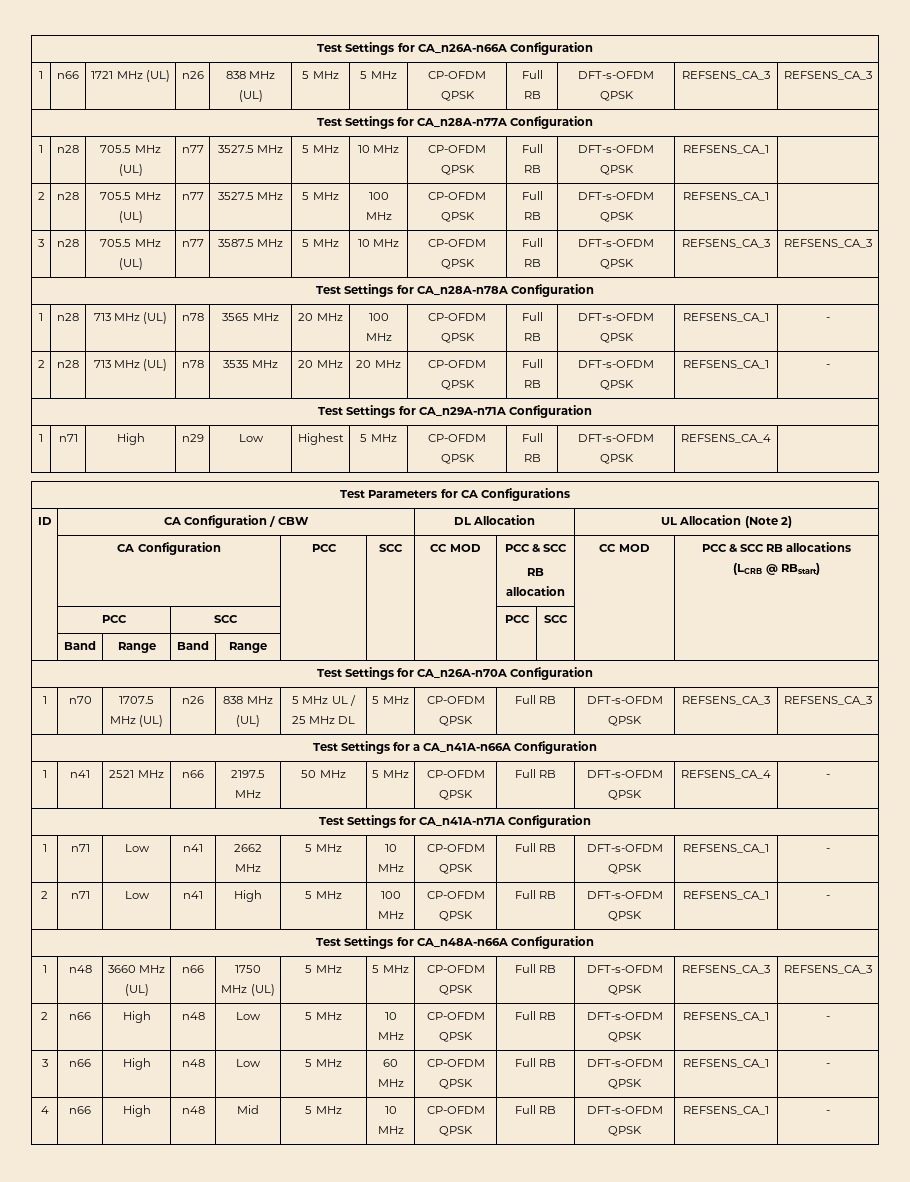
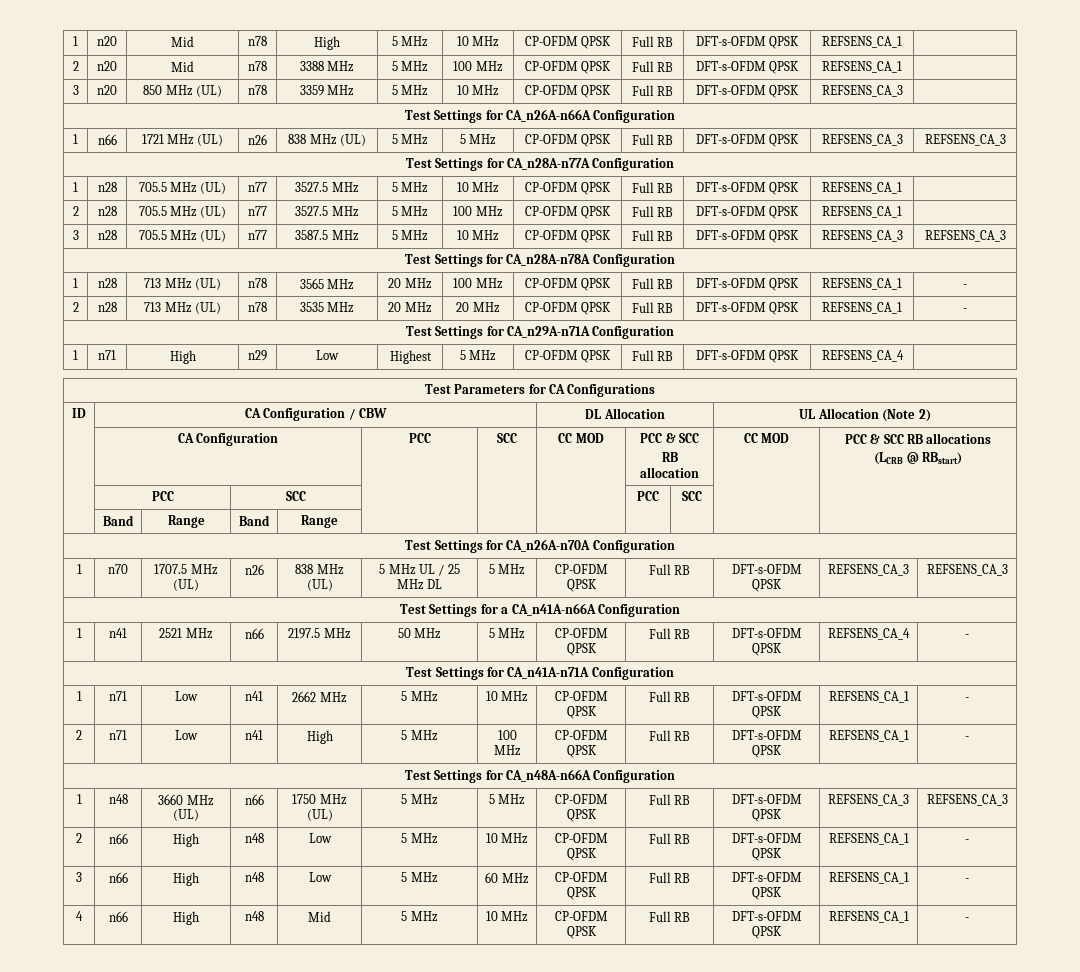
+ 1 | n20 | Mid | n78 | High | 5 MHz | 10 MHz | CP-OFDM QPSK | Full RB | DFT-s-OFDM QPSK | REFSENS_CA_1 |
+ 2 | n20 | Mid | n78 | 3388 MHz | 5 MHz | 100 MHz | CP-OFDM QPSK | Full RB | DFT-s-OFDM QPSK | REFSENS_CA_1 |
+ 3 | n20 | 850 MHz (UL) | n78 | 3359 MHz | 5 MHz | 10 MHz | CP-OFDM QPSK | Full RB | DFT-s-OFDM QPSK | REFSENS_CA_3 |

